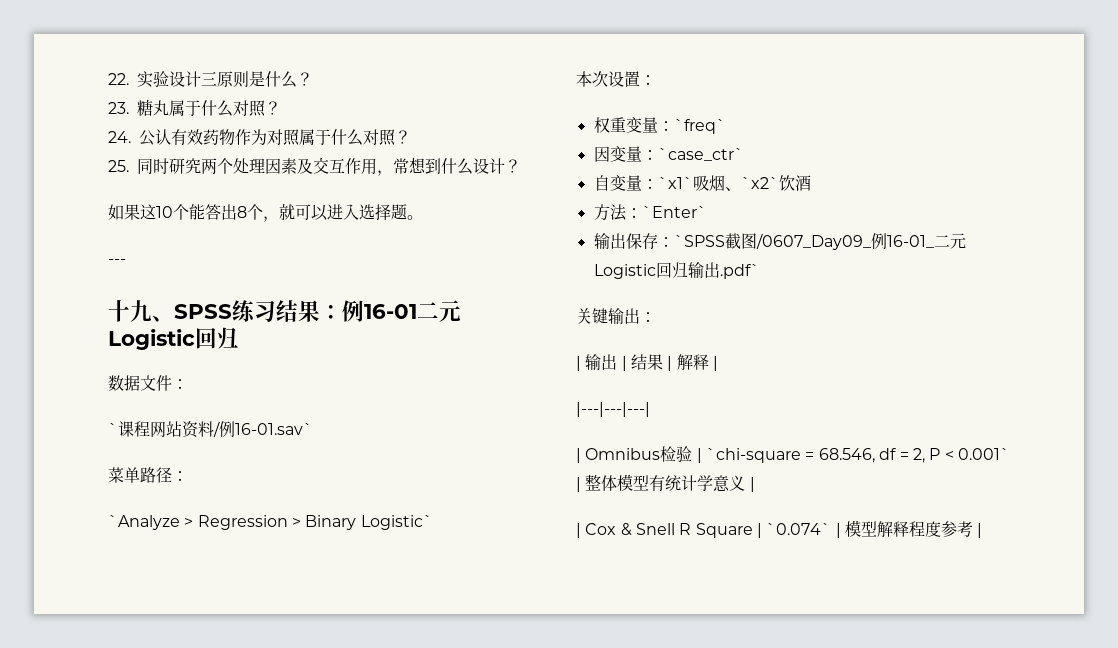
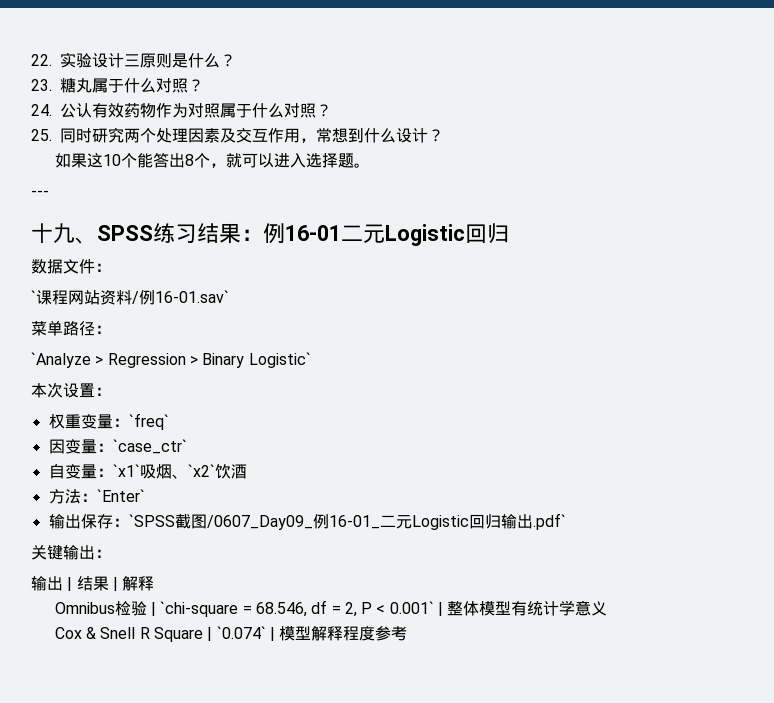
- | 输出 | 结果 | 解释 |
- |---|---|---|
- | Omnibus检验 | `chi-square = 68.546, df = 2, P < 0.001` | 整体模型有统计学意义 |
- | Cox & Snell R Square | `0.074` | 模型解释程度参考 |
+ 输出 | 结果 | 解释
+ Omnibus检验 | `chi-square = 68.546, df = 2, P < 0.001` | 整体模型有统计学意义
+ Cox & Snell R Square | `0.074` | 模型解释程度参考

